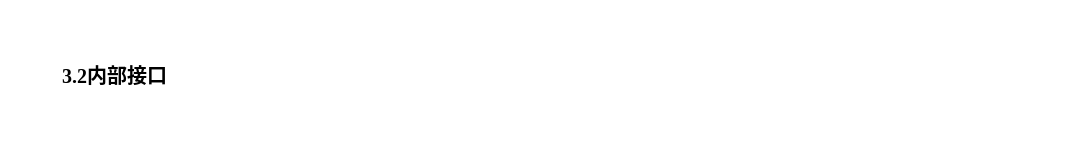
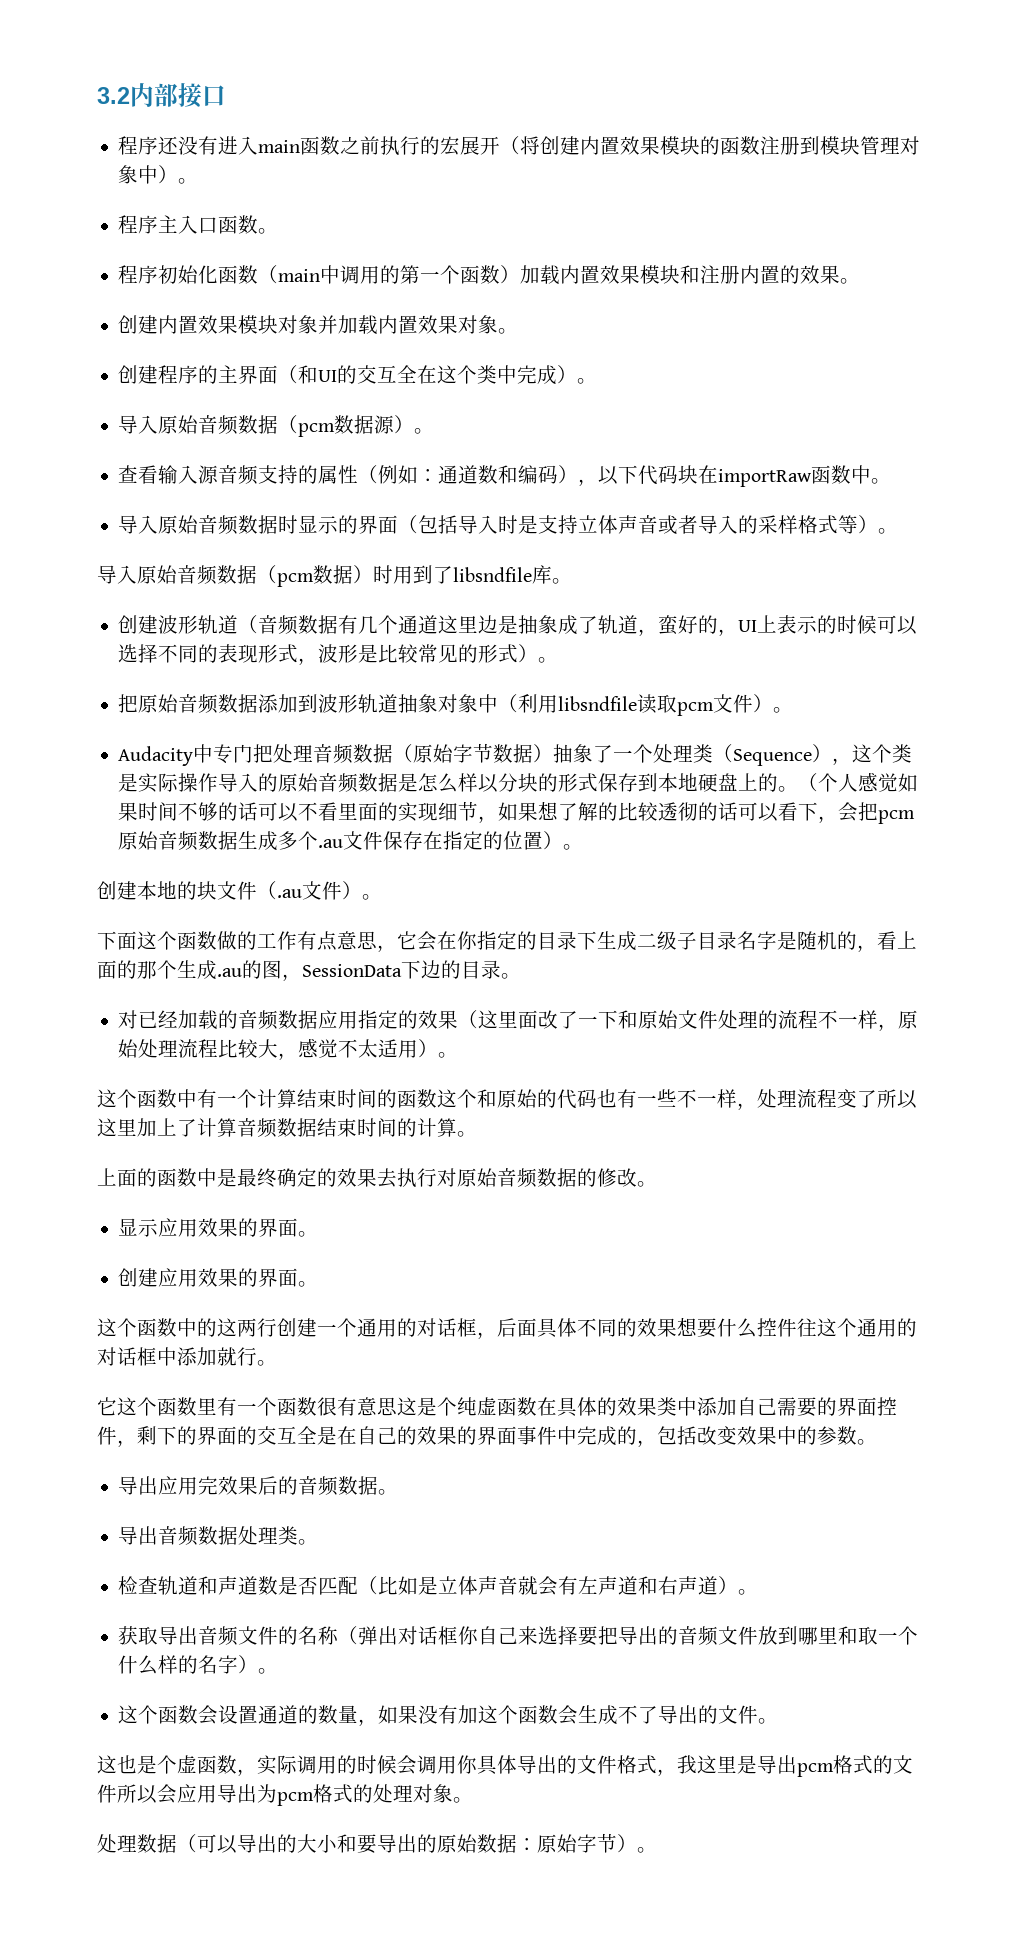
+ 程序还没有进入main函数之前执行的宏展开（将创建内置效果模块的函数注册到模块管理对象中）。
+ 程序主入口函数。
+ 程序初始化函数（main中调用的第一个函数）加载内置效果模块和注册内置的效果。
+ 创建内置效果模块对象并加载内置效果对象。
+ 创建程序的主界面（和UI的交互全在这个类中完成）。
+ 导入原始音频数据（pcm数据源）。
+ 查看输入源音频支持的属性（例如：通道数和编码），以下代码块在importRaw函数中。
+ 导入原始音频数据时显示的界面（包括导入时是支持立体声音或者导入的采样格式等）。
+ 导入原始音频数据（pcm数据）时用到了libsndfile库。
+ 创建波形轨道（音频数据有几个通道这里边是抽象成了轨道，蛮好的，UI上表示的时候可以选择不同的表现形式，波形是比较常见的形式）。
+ 把原始音频数据添加到波形轨道抽象对象中（利用libsndfile读取pcm文件）。
+ Audacity中专门把处理音频数据（原始字节数据）抽象了一个处理类（Sequence），这个类是实际操作导入的原始音频数据是怎么样以分块的形式保存到本地硬盘上的。（个人感觉如果时间不够的话可以不看里面的实现细节，如果想了解的比较透彻的话可以看下，会把pcm原始音频数据生成多个.au文件保存在指定的位置）。
+ 创建本地的块文件（.au文件）。
+ 下面这个函数做的工作有点意思，它会在你指定的目录下生成二级子目录名字是随机的，看上面的那个生成.au的图，SessionData下边的目录。
+ 对已经加载的音频数据应用指定的效果（这里面改了一下和原始文件处理的流程不一样，原始处理流程比较大，感觉不太适用）。
+ 这个函数中有一个计算结束时间的函数这个和原始的代码也有一些不一样，处理流程变了所以这里加上了计算音频数据结束时间的计算。
+ 上面的函数中是最终确定的效果去执行对原始音频数据的修改。
+ 显示应用效果的界面。
+ 创建应用效果的界面。
+ 这个函数中的这两行创建一个通用的对话框，后面具体不同的效果想要什么控件往这个通用的对话框中添加就行。
+ 它这个函数里有一个函数很有意思这是个纯虚函数在具体的效果类中添加自己需要的界面控件，剩下的界面的交互全是在自己的效果的界面事件中完成的，包括改变效果中的参数。
+ 导出应用完效果后的音频数据。
+ 导出音频数据处理类。
+ 检查轨道和声道数是否匹配（比如是立体声音就会有左声道和右声道）。
+ 获取导出音频文件的名称（弹出对话框你自己来选择要把导出的音频文件放到哪里和取一个什么样的名字）。
+ 这个函数会设置通道的数量，如果没有加这个函数会生成不了导出的文件。
+ 这也是个虚函数，实际调用的时候会调用你具体导出的文件格式，我这里是导出pcm格式的文件所以会应用导出为pcm格式的处理对象。
+ 处理数据（可以导出的大小和要导出的原始数据：原始字节）。

